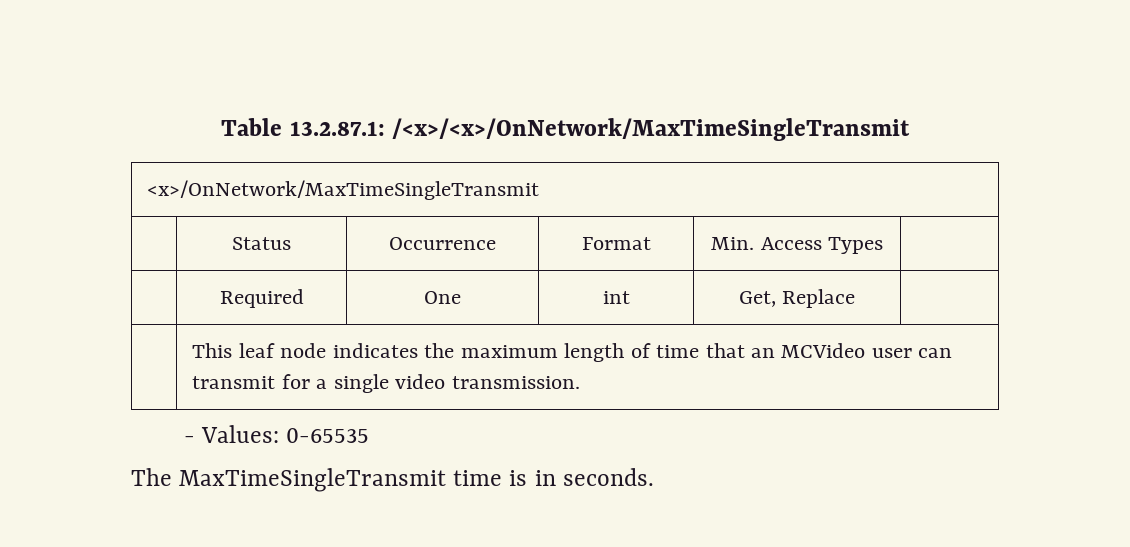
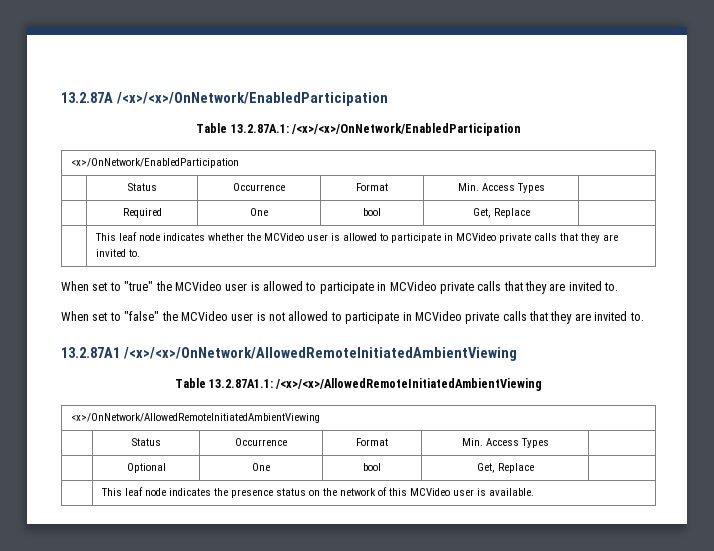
- Table 13.2.87.1: /<x>/<x>/OnNetwork/MaxTimeSingleTransmit
- <x>/OnNetwork/MaxTimeSingleTransmit
+ 13.2.87A /<x>/<x>/OnNetwork/EnabledParticipation
+ Table 13.2.87A.1: /<x>/<x>/OnNetwork/EnabledParticipation
+ <x>/OnNetwork/EnabledParticipation
- | Required | One | int | Get, Replace |
+ | Required | One | bool | Get, Replace |
+ | This leaf node indicates whether the MCVideo user is allowed to participate in MCVideo private calls that they are invited to.
+ When set to "true" the MCVideo user is allowed to participate in MCVideo private calls that they are invited to.
+ When set to "false" the MCVideo user is not allowed to participate in MCVideo private calls that they are invited to.
+ 13.2.87A1 /<x>/<x>/OnNetwork/AllowedRemoteInitiatedAmbientViewing
+ Table 13.2.87A1.1: /<x>/<x>/AllowedRemoteInitiatedAmbientViewing
+ <x>/OnNetwork/AllowedRemoteInitiatedAmbientViewing
+ | Status | Occurrence | Format | Min. Access Types |
+ | Optional | One | bool | Get, Replace |
- | This leaf node indicates the maximum length of time that an MCVideo user can transmit for a single video transmission.
- - Values: 0-65535
- The MaxTimeSingleTransmit time is in seconds.
+ | This leaf node indicates the presence status on the network of this MCVideo user is available.

